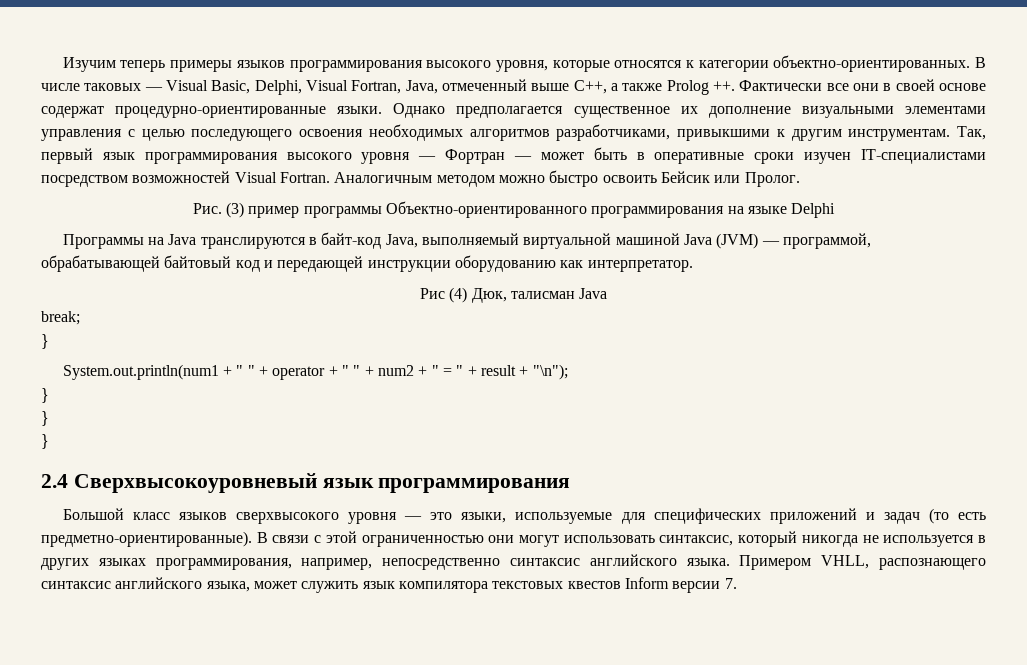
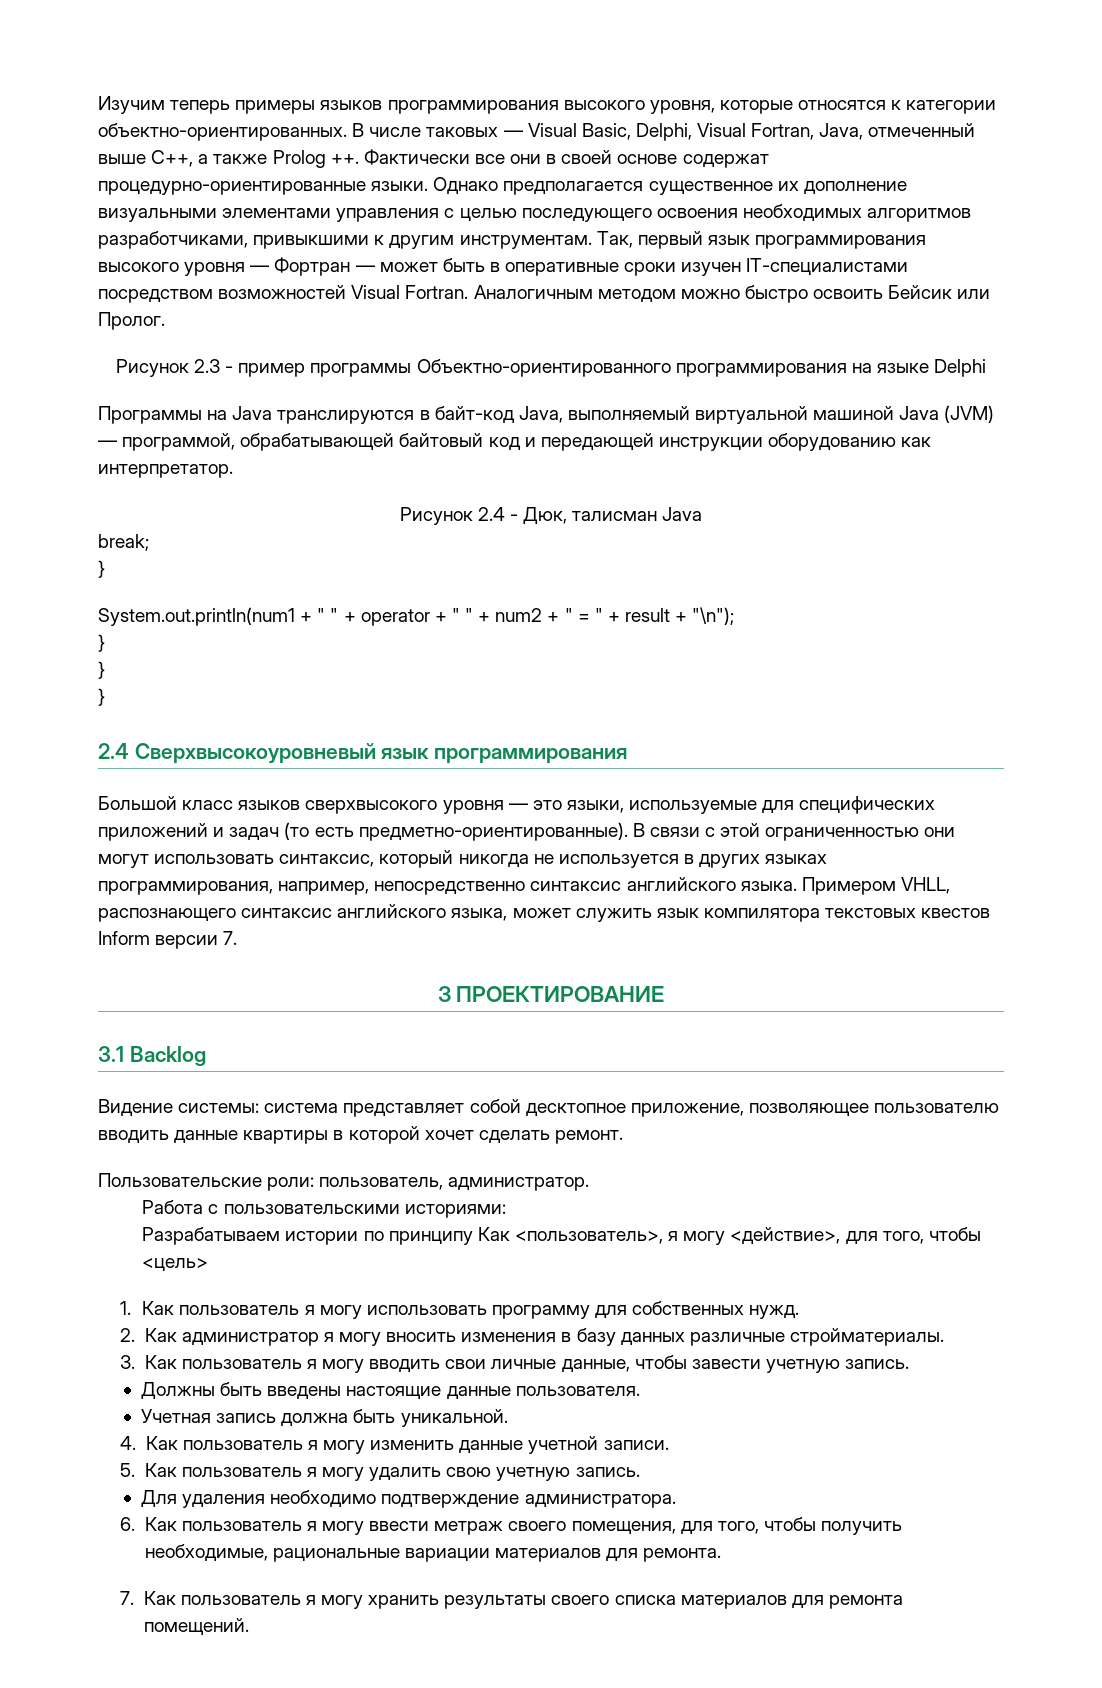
- Рис. (3) пример программы Объектно-ориентированного программирования на языке Delphi
+ Рисунок 2.3 - пример программы Объектно-ориентированного программирования на языке Delphi
- Рис (4) Дюк, талисман Java
+ Рисунок 2.4 - Дюк, талисман Java
+ 3 ПРОЕКТИРОВАНИЕ
+ 3.1 Backlog
+ Видение системы: система представляет собой десктопное приложение, позволяющее пользователю вводить данные квартиры в которой хочет сделать ремонт.
+ Пользовательские роли: пользователь, администратор.
+ Работа с пользовательскими историями:
+ Разрабатываем истории по принципу Как <пользователь>, я могу <действие>, для того, чтобы <цель>
+ 1. Как пользователь я могу использовать программу для собственных нужд.
+ 2. Как администратор я могу вносить изменения в базу данных различные стройматериалы.
+ 3. Как пользователь я могу вводить свои личные данные, чтобы завести учетную запись.
+ Должны быть введены настоящие данные пользователя.
+ Учетная запись должна быть уникальной.
+ 4. Как пользователь я могу изменить данные учетной записи.
+ 5. Как пользователь я могу удалить свою учетную запись.
+ Для удаления необходимо подтверждение администратора.
+ 6. Как пользователь я могу ввести метраж своего помещения, для того, чтобы получить необходимые, рациональные вариации материалов для ремонта.
+ 7. Как пользователь я могу хранить результаты своего списка материалов для ремонта помещений.

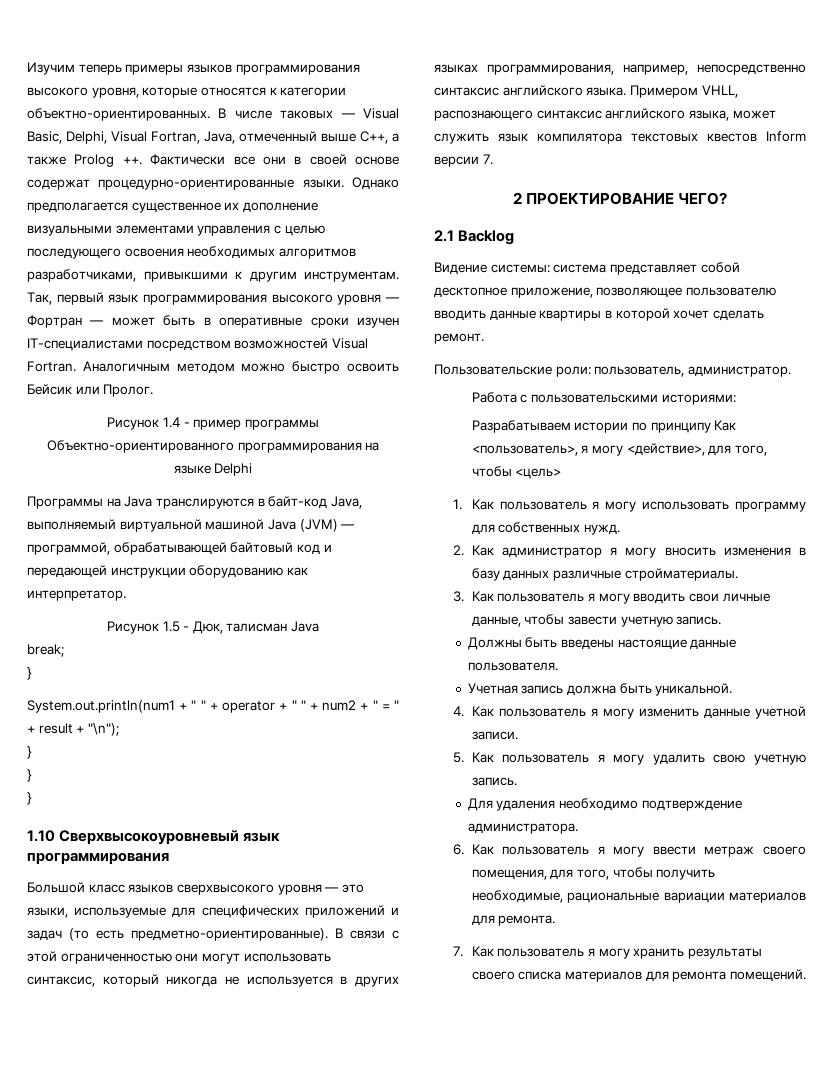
- Рисунок 2.3 - пример программы Объектно-ориентированного программирования на языке Delphi
+ Рисунок 1.4 - пример программы Объектно-ориентированного программирования на языке Delphi
- Рисунок 2.4 - Дюк, талисман Java
+ Рисунок 1.5 - Дюк, талисман Java
- 2.4 Сверхвысокоуровневый язык программирования
+ 1.10 Сверхвысокоуровневый язык программирования
- 3 ПРОЕКТИРОВАНИЕ
- 3.1 Backlog
+ 2 ПРОЕКТИРОВАНИЕ ЧЕГО?
+ 2.1 Backlog

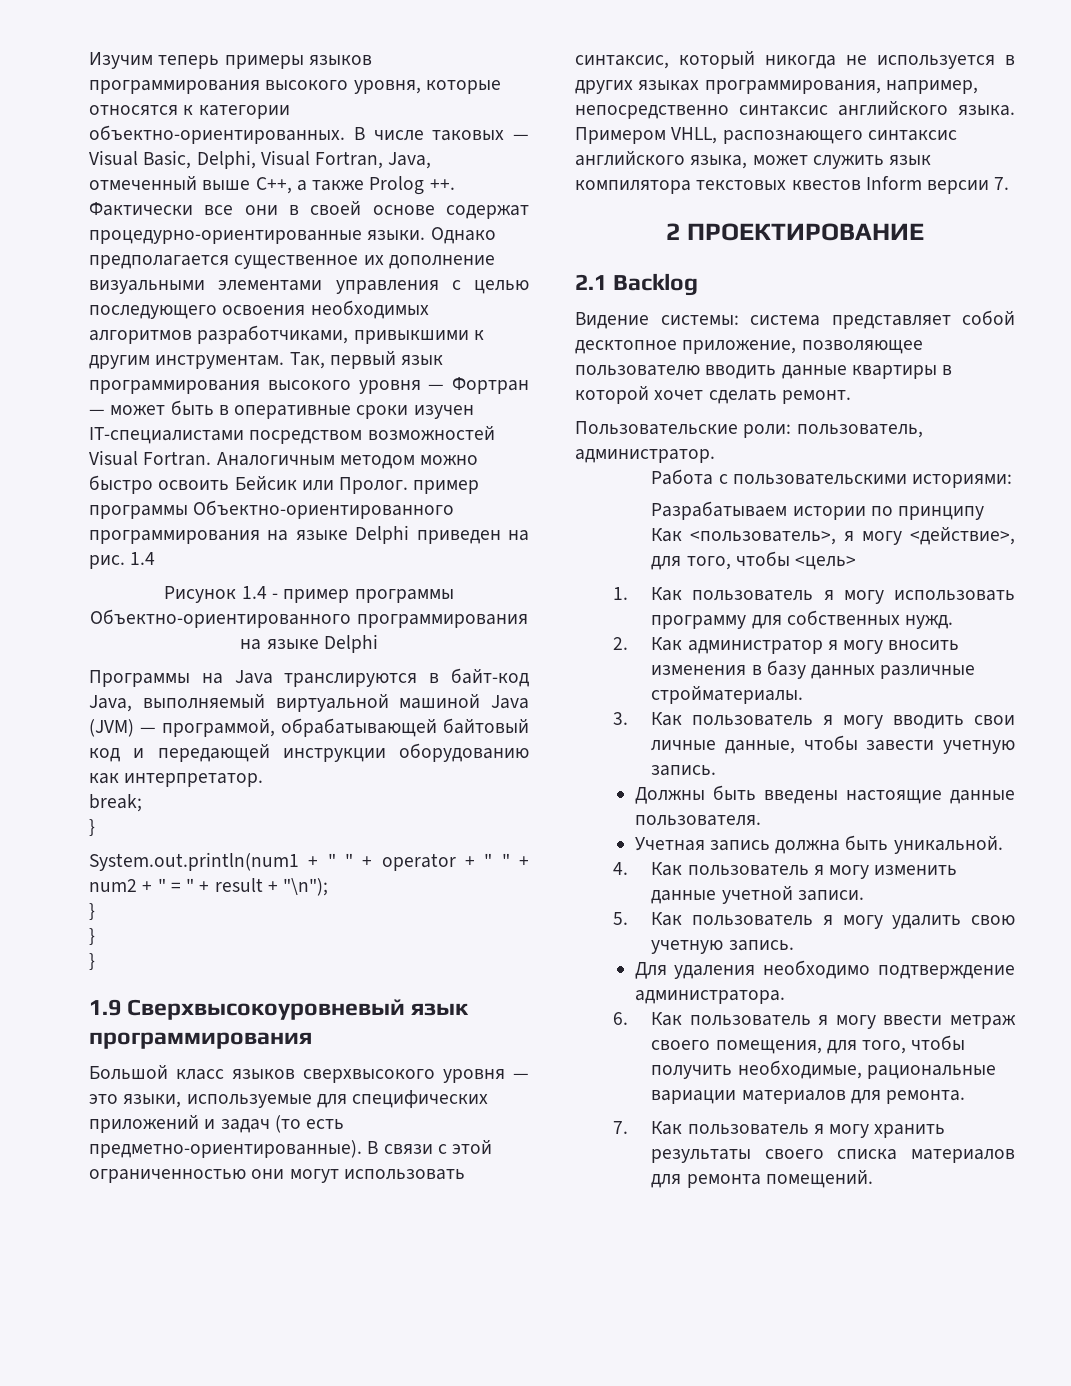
- Аналогичным методом можно быстро освоить Бейсик или Пролог.
+ Аналогичным методом можно быстро освоить Бейсик или Пролог. пример программы Объектно-ориентированного программирования на языке Delphi приведен на рис. 1.4
- Рисунок 1.5 - Дюк, талисман Java
- 1.10 Сверхвысокоуровневый язык программирования
+ 1.9 Сверхвысокоуровневый язык программирования
- 2 ПРОЕКТИРОВАНИЕ ЧЕГО?
+ 2 ПРОЕКТИРОВАНИЕ

